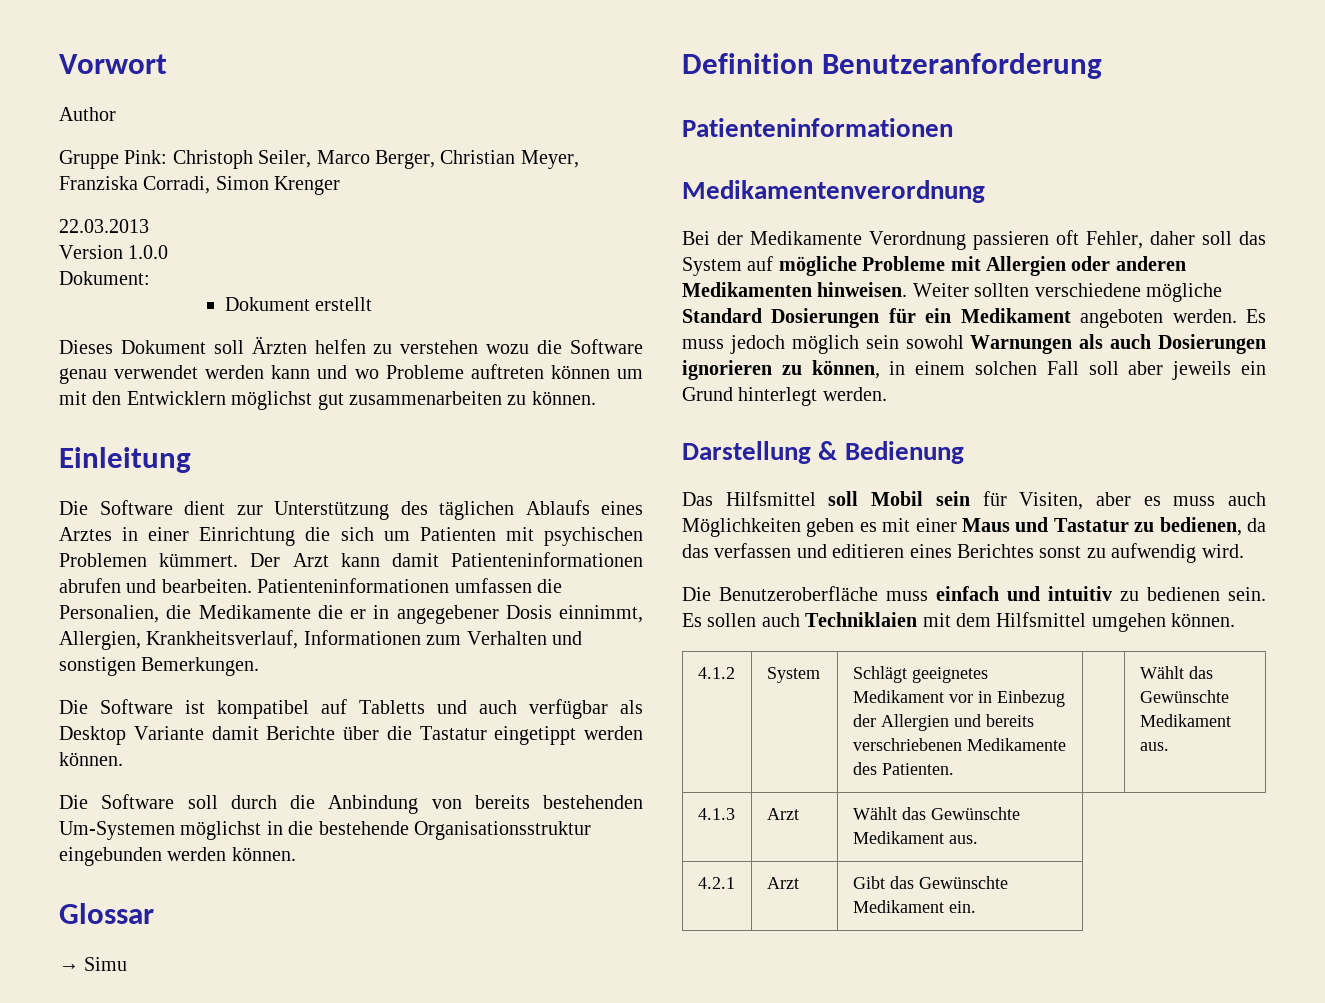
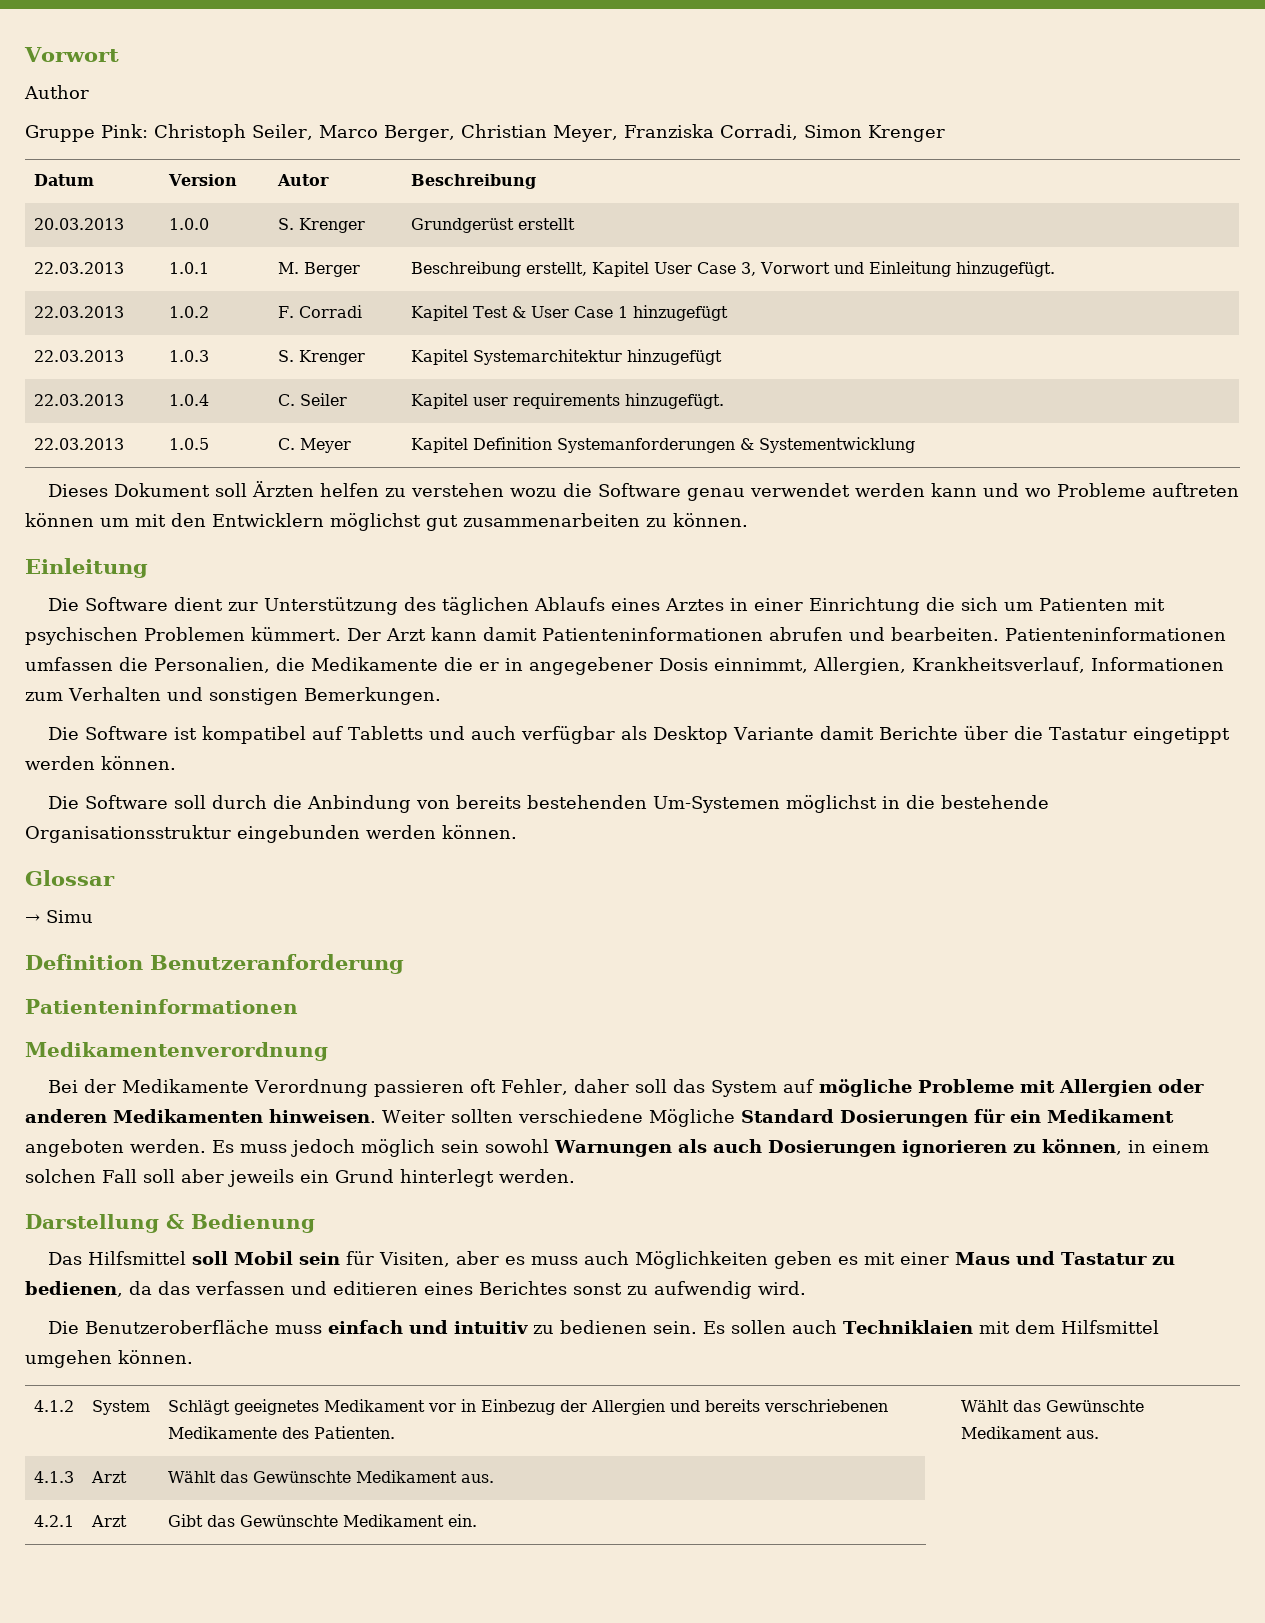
- 22.03.2013
- Version 1.0.0
- Dokument:
- Dokument erstellt
+ Datum | Version | Autor | Beschreibung
+ 20.03.2013 | 1.0.0 | S. Krenger | Grundgerüst erstellt
+ 22.03.2013 | 1.0.1 | M. Berger | Beschreibung erstellt, Kapitel User Case 3, Vorwort und Einleitung hinzugefügt.
+ 22.03.2013 | 1.0.2 | F. Corradi | Kapitel Test & User Case 1 hinzugefügt
+ 22.03.2013 | 1.0.3 | S. Krenger | Kapitel Systemarchitektur hinzugefügt
+ 22.03.2013 | 1.0.4 | C. Seiler | Kapitel user requirements hinzugefügt.
+ 22.03.2013 | 1.0.5 | C. Meyer | Kapitel Definition Systemanforderungen & Systementwicklung
- Weiter sollten verschiedene mögliche Standard Dosierungen für ein Medikament angeboten werden.
+ Weiter sollten verschiedene Mögliche Standard Dosierungen für ein Medikament angeboten werden.

